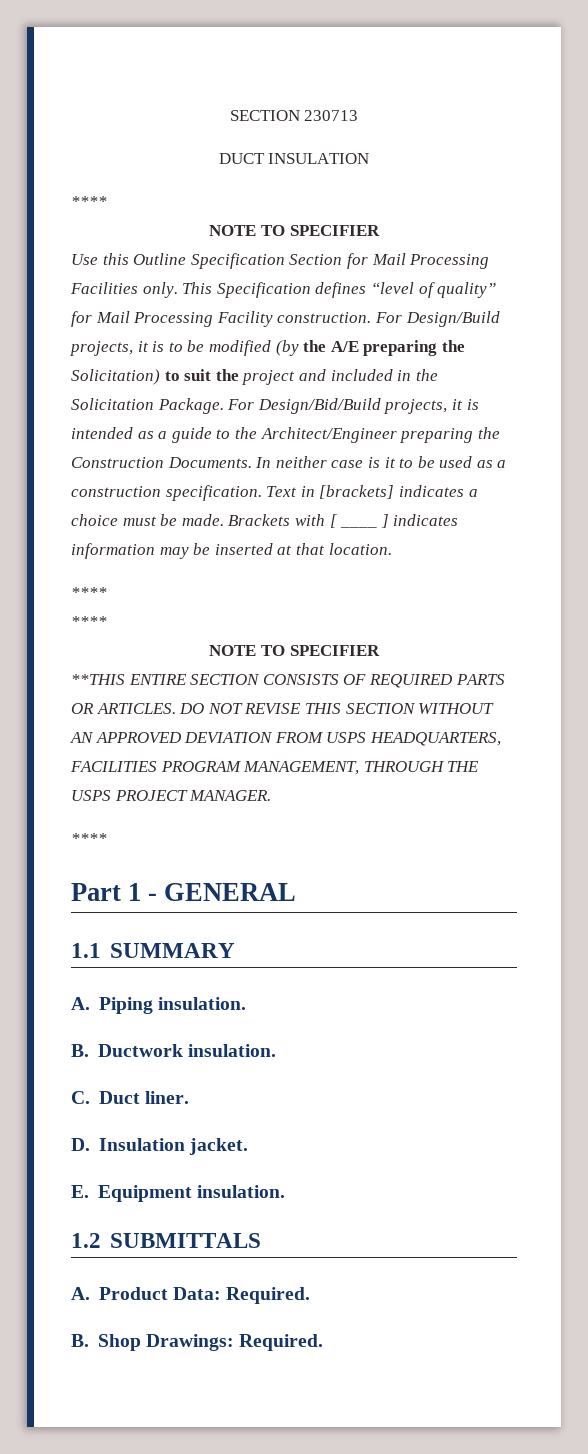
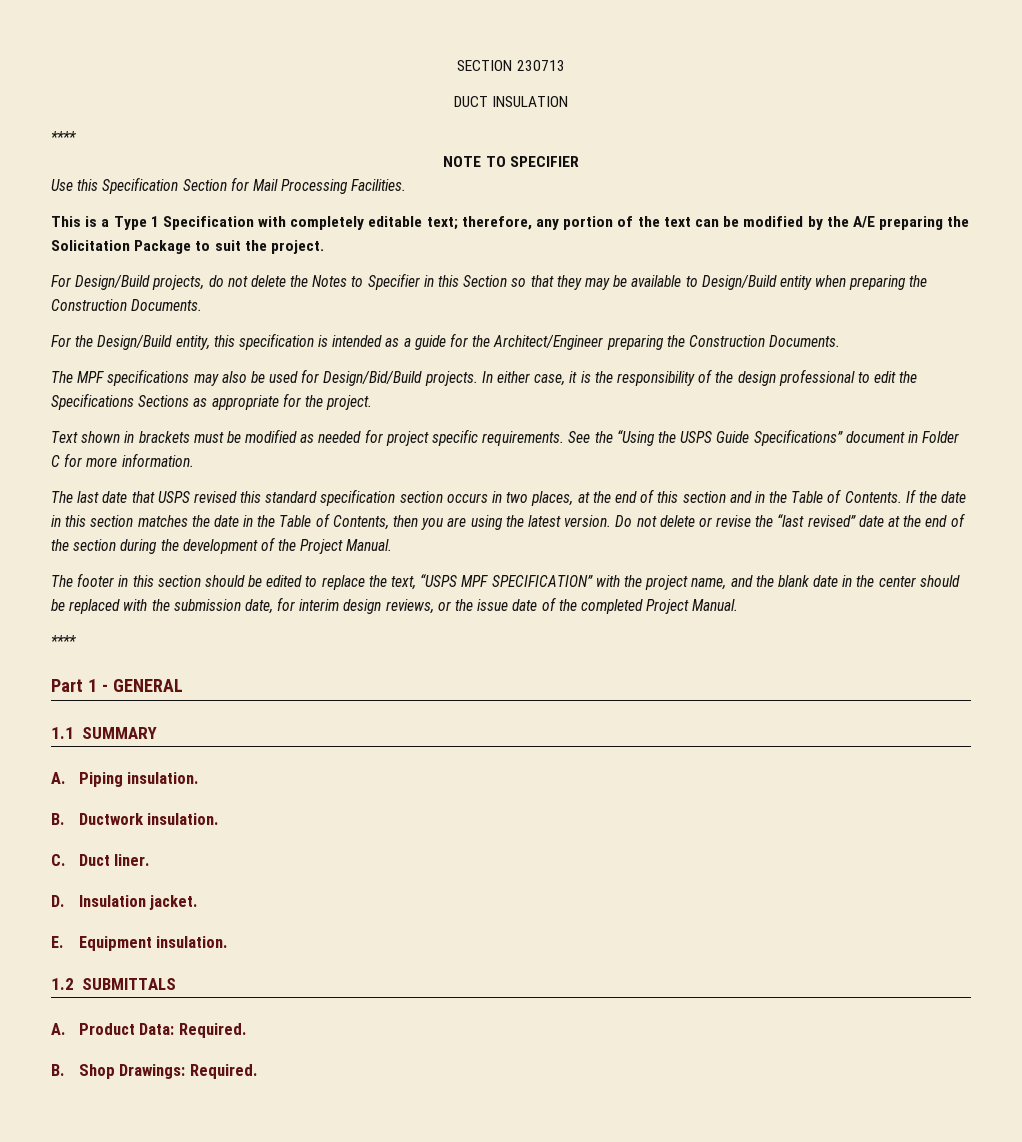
- Use this Outline Specification Section for Mail Processing Facilities only. This Specification defines “level of quality” for Mail Processing Facility construction. For Design/Build projects, it is to be modified (by the A/E preparing the Solicitation) to suit the project and included in the Solicitation Package. For Design/Bid/Build projects, it is intended as a guide to the Architect/Engineer preparing the Construction Documents. In neither case is it to be used as a construction specification. Text in [brackets] indicates a choice must be made. Brackets with [ ____ ] indicates information may be inserted at that location.
- ****
- ****
- NOTE TO SPECIFIER
- **THIS ENTIRE SECTION CONSISTS OF REQUIRED PARTS OR ARTICLES. DO NOT REVISE THIS SECTION WITHOUT AN APPROVED DEVIATION FROM USPS HEADQUARTERS, FACILITIES PROGRAM MANAGEMENT, THROUGH THE USPS PROJECT MANAGER.
+ Use this Specification Section for Mail Processing Facilities.
+ This is a Type 1 Specification with completely editable text; therefore, any portion of the text can be modified by the A/E preparing the Solicitation Package to suit the project.
+ For Design/Build projects, do not delete the Notes to Specifier in this Section so that they may be available to Design/Build entity when preparing the Construction Documents.
+ For the Design/Build entity, this specification is intended as a guide for the Architect/Engineer preparing the Construction Documents.
+ The MPF specifications may also be used for Design/Bid/Build projects. In either case, it is the responsibility of the design professional to edit the Specifications Sections as appropriate for the project.
+ Text shown in brackets must be modified as needed for project specific requirements. See the “Using the USPS Guide Specifications” document in Folder C for more information.
+ The last date that USPS revised this standard specification section occurs in two places, at the end of this section and in the Table of Contents. If the date in this section matches the date in the Table of Contents, then you are using the latest version. Do not delete or revise the “last revised” date at the end of the section during the development of the Project Manual.
+ The footer in this section should be edited to replace the text, “USPS MPF SPECIFICATION” with the project name, and the blank date in the center should be replaced with the submission date, for interim design reviews, or the issue date of the completed Project Manual.

